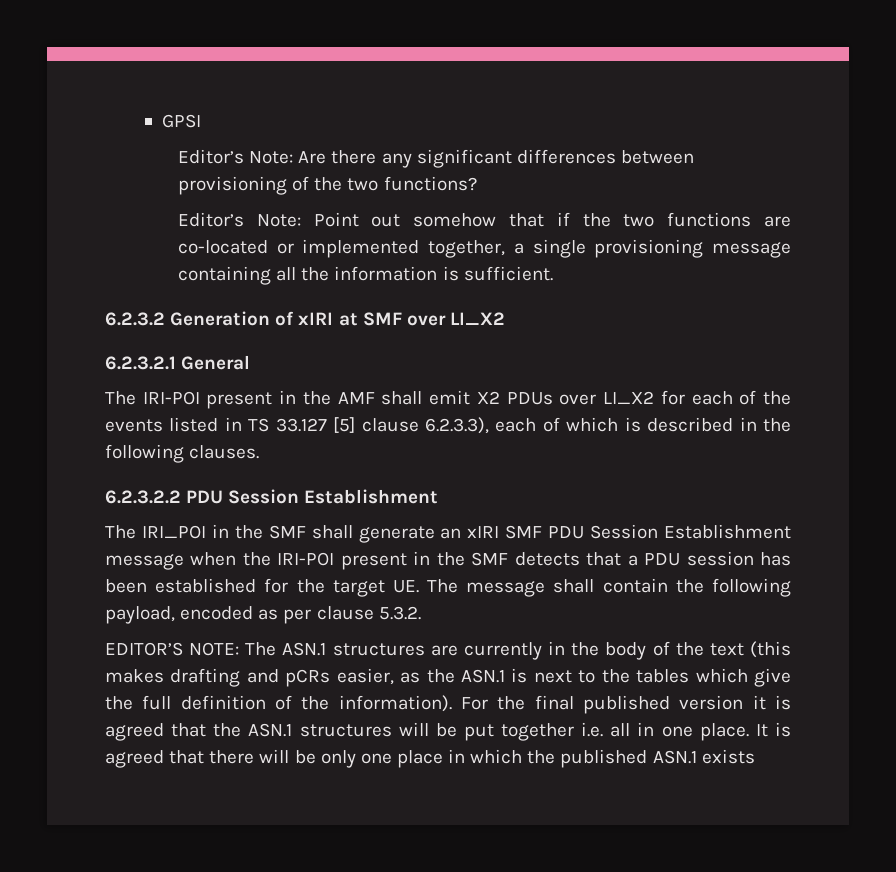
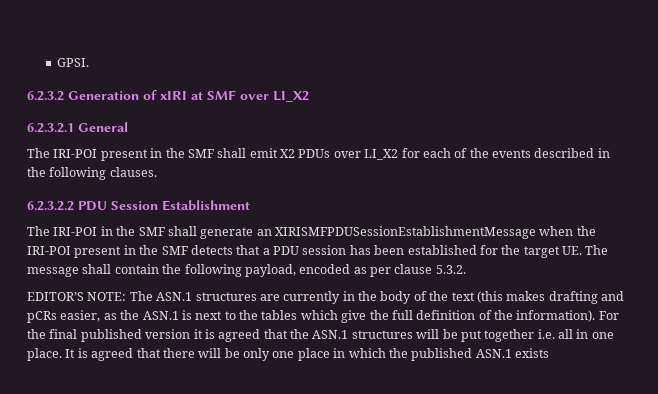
- GPSI
- Editor’s Note: Are there any significant differences between provisioning of the two functions?
- Editor’s Note: Point out somehow that if the two functions are co-located or implemented together, a single provisioning message containing all the information is sufficient.
+ GPSI.
- The IRI-POI present in the AMF shall emit X2 PDUs over LI_X2 for each of the events listed in TS 33.127 [5] clause 6.2.3.3), each of which is described in the following clauses.
+ The IRI-POI present in the SMF shall emit X2 PDUs over LI_X2 for each of the events described in the following clauses.
- The IRI_POI in the SMF shall generate an xIRI SMF PDU Session Establishment message when the IRI-POI present in the SMF detects that a PDU session has been established for the target UE. The message shall contain the following payload, encoded as per clause 5.3.2.
+ The IRI-POI in the SMF shall generate an XIRISMFPDUSessionEstablishmentMessage when the IRI-POI present in the SMF detects that a PDU session has been established for the target UE. The message shall contain the following payload, encoded as per clause 5.3.2.

